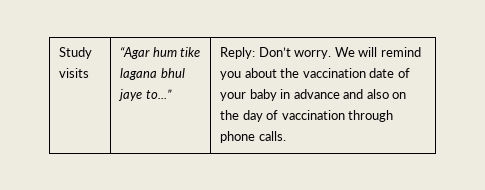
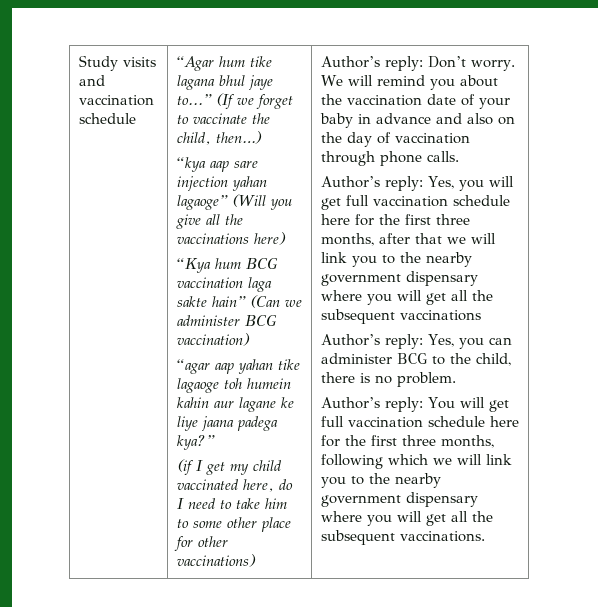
- Study visits
+ Study visits and vaccination schedule
- “Agar hum tike lagana bhul jaye to...” | Reply: Don’t worry.
+ “Agar hum tike lagana bhul jaye to...” (If we forget to vaccinate the child, then…)
+ “kya aap sare injection yahan lagaoge” (Will you give all the vaccinations here)
+ “Kya hum BCG vaccination laga sakte hain” (Can we administer BCG vaccination)
+ “agar aap yahan tike lagaoge toh humein kahin aur lagane ke liye jaana padega kya?”
+ (if I get my child vaccinated here, do I need to take him to some other place for other vaccinations) | Author’s reply: Don’t worry.
+ Author’s reply: Yes, you will get full vaccination schedule here for the first three months, after that we will link you to the nearby government dispensary where you will get all the subsequent vaccinations
+ Author’s reply: Yes, you can administer BCG to the child, there is no problem.
+ Author’s reply: You will get full vaccination schedule here for the first three months, following which we will link you to the nearby government dispensary where you will get all the subsequent vaccinations.

